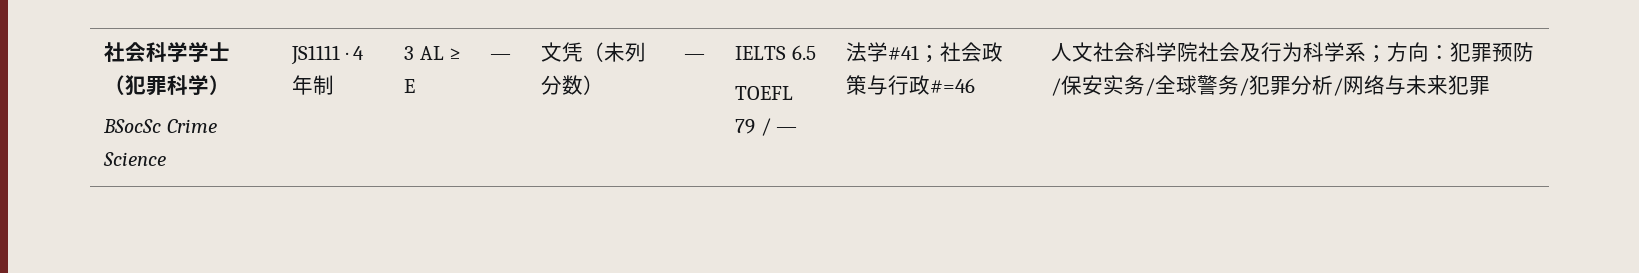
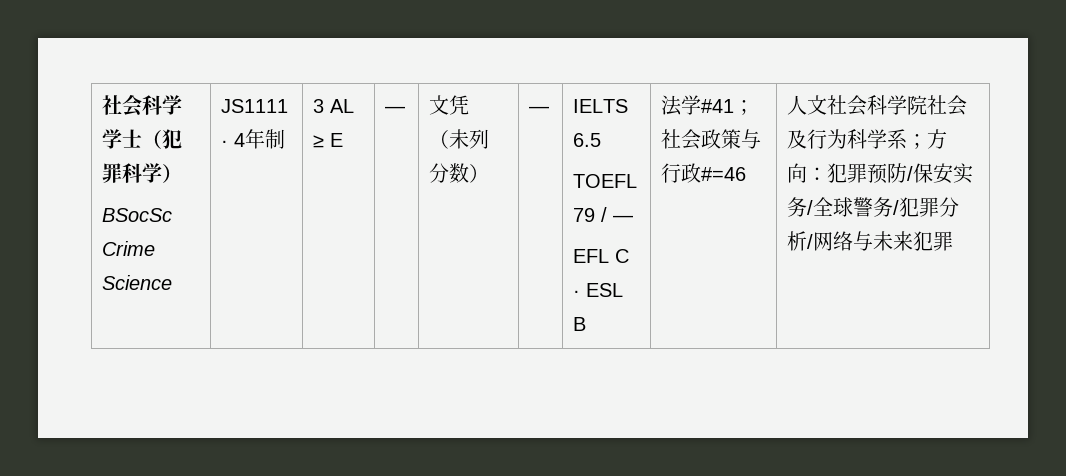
+ EFL C · ESL B

